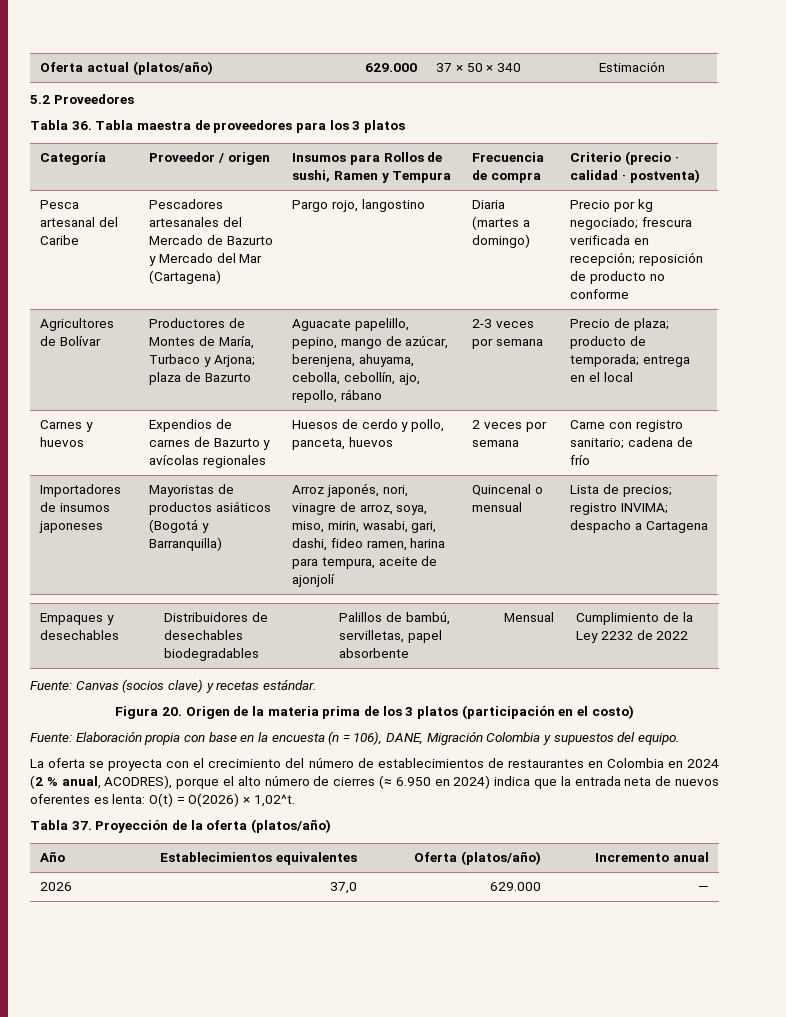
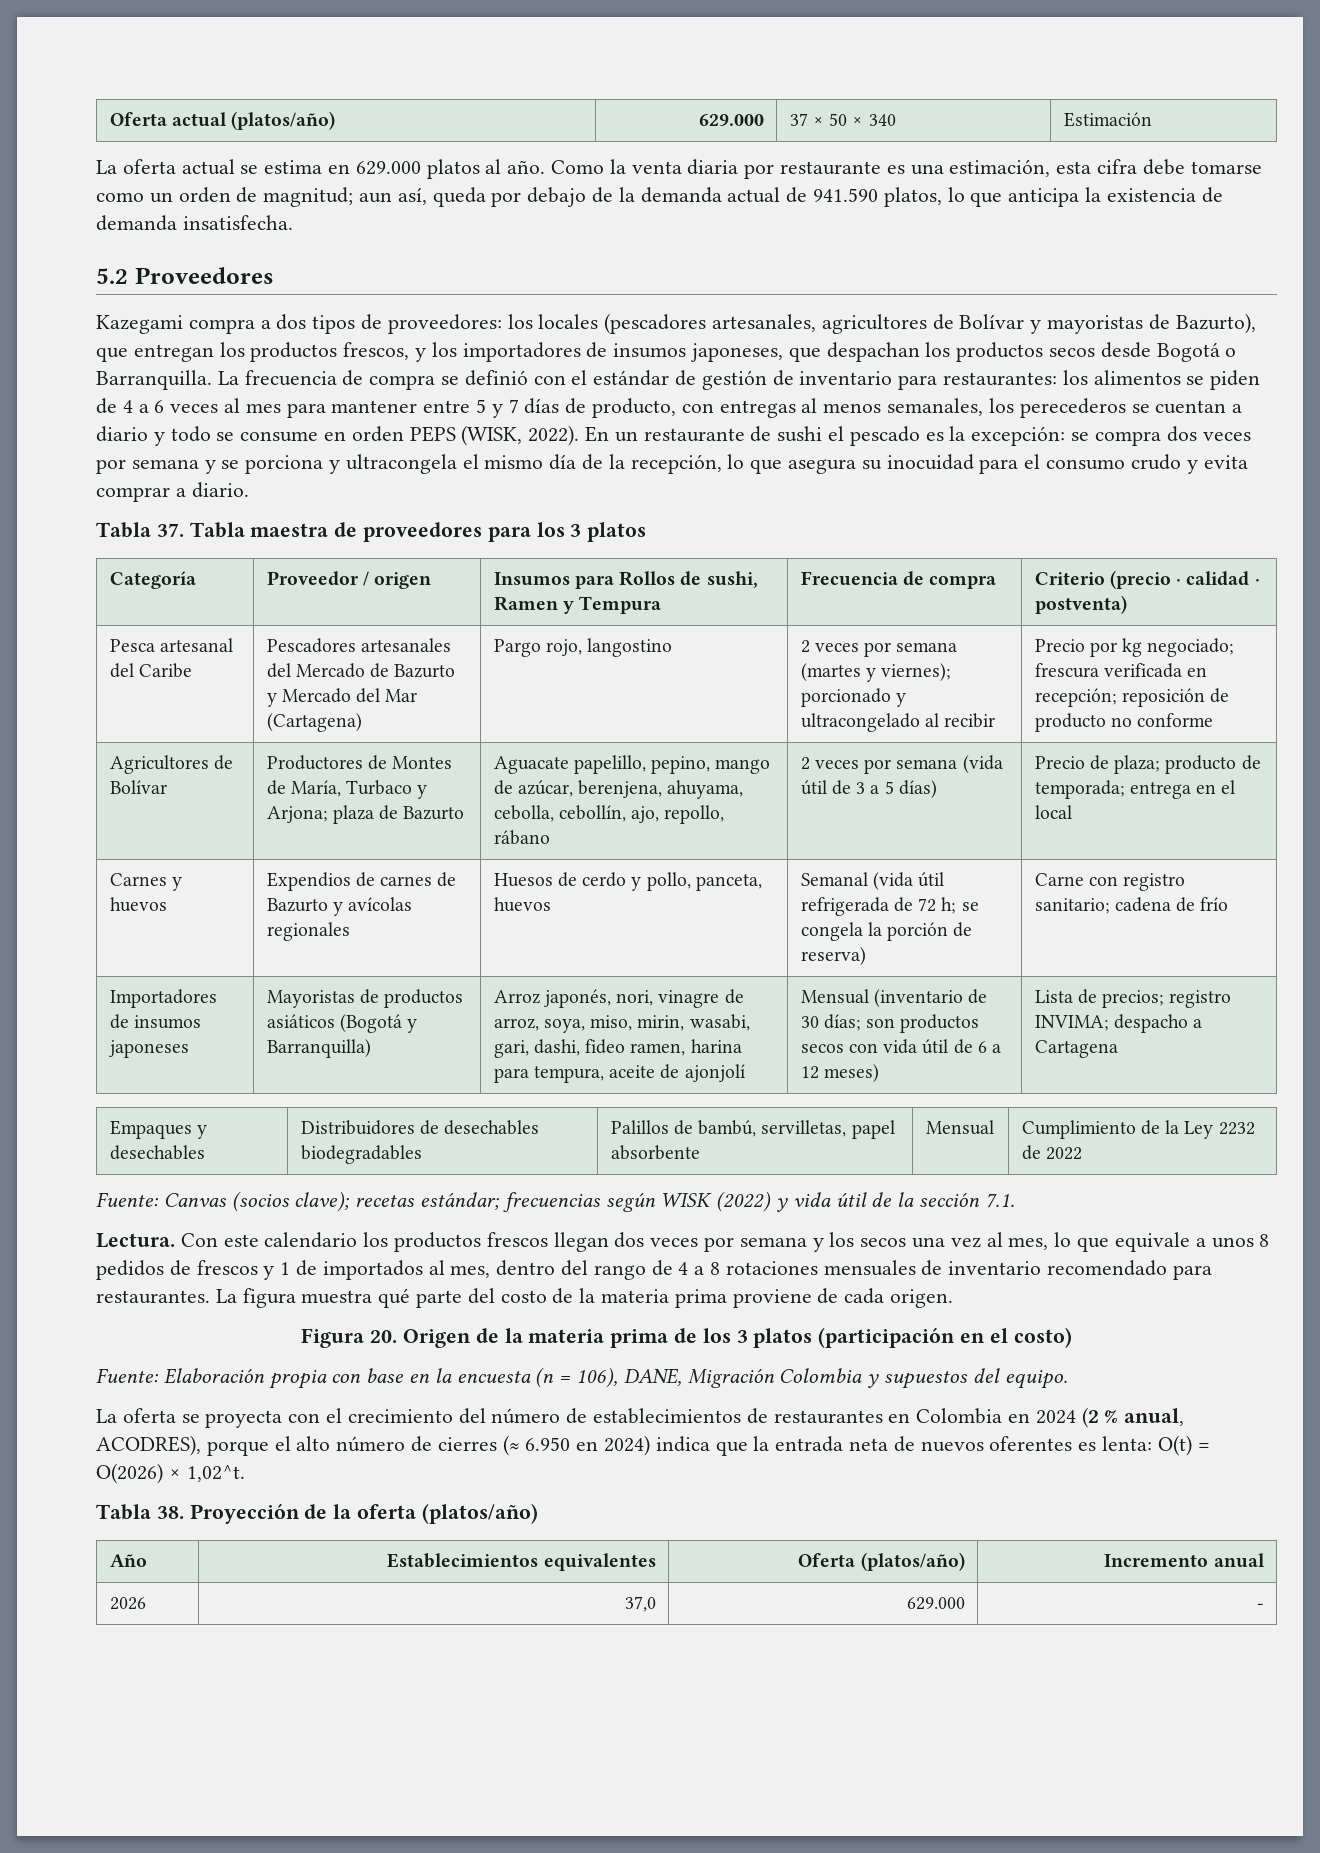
+ La oferta actual se estima en 629.000 platos al año. Como la venta diaria por restaurante es una estimación, esta cifra debe tomarse como un orden de magnitud; aun así, queda por debajo de la demanda actual de 941.590 platos, lo que anticipa la existencia de demanda insatisfecha.
  5.2 Proveedores
- Tabla 36. Tabla maestra de proveedores para los 3 platos
+ Kazegami compra a dos tipos de proveedores: los locales (pescadores artesanales, agricultores de Bolívar y mayoristas de Bazurto), que entregan los productos frescos, y los importadores de insumos japoneses, que despachan los productos secos desde Bogotá o Barranquilla. La frecuencia de compra se definió con el estándar de gestión de inventario para restaurantes: los alimentos se piden de 4 a 6 veces al mes para mantener entre 5 y 7 días de producto, con entregas al menos semanales, los perecederos se cuentan a diario y todo se consume en orden PEPS (WISK, 2022). En un restaurante de sushi el pescado es la excepción: se compra dos veces por semana y se porciona y ultracongela el mismo día de la recepción, lo que asegura su inocuidad para el consumo crudo y evita comprar a diario.
+ Tabla 37. Tabla maestra de proveedores para los 3 platos
- Diaria (martes a domingo)
+ 2 veces por semana (martes y viernes); porcionado y ultracongelado al recibir
- 2-3 veces por semana
+ 2 veces por semana (vida útil de 3 a 5 días)
- Carnes y huevos | Expendios de carnes de Bazurto y avícolas regionales | Huesos de cerdo y pollo, panceta, huevos | 2 veces por semana | Carne con registro sanitario; cadena de frío
+ Carnes y huevos | Expendios de carnes de Bazurto y avícolas regionales | Huesos de cerdo y pollo, panceta, huevos | Semanal (vida útil refrigerada de 72 h; se congela la porción de reserva) | Carne con registro sanitario; cadena de frío
- Quincenal o mensual
+ Mensual (inventario de 30 días; son productos secos con vida útil de 6 a 12 meses)
- Fuente: Canvas (socios clave) y recetas estándar.
+ Fuente: Canvas (socios clave); recetas estándar; frecuencias según WISK (2022) y vida útil de la sección 7.1.
+ Lectura. Con este calendario los productos frescos llegan dos veces por semana y los secos una vez al mes, lo que equivale a unos 8 pedidos de frescos y 1 de importados al mes, dentro del rango de 4 a 8 rotaciones mensuales de inventario recomendado para restaurantes. La figura muestra qué parte del costo de la materia prima proviene de cada origen.
- Tabla 37. Proyección de la oferta (platos/año)
+ Tabla 38. Proyección de la oferta (platos/año)
- 2026 | 37,0 | 629.000 | —
+ 2026 | 37,0 | 629.000 | -

